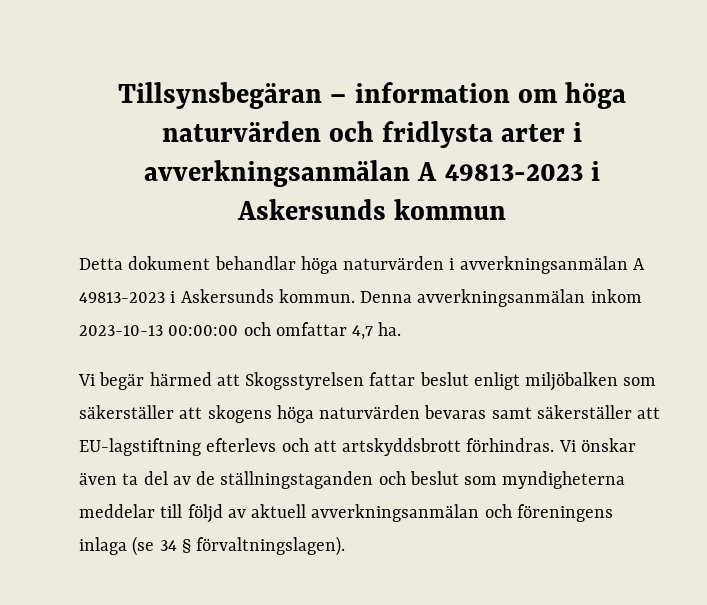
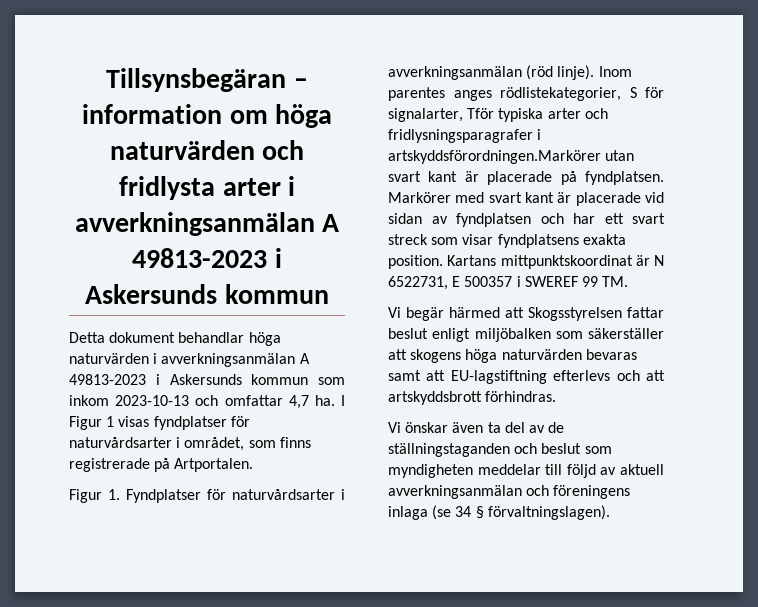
- Detta dokument behandlar höga naturvärden i avverkningsanmälan A 49813-2023 i Askersunds kommun. Denna avverkningsanmälan inkom 2023-10-13 00:00:00 och omfattar 4,7 ha.
+ Detta dokument behandlar höga naturvärden i avverkningsanmälan A 49813-2023 i Askersunds kommun som inkom 2023-10-13 och omfattar 4,7 ha. I Figur 1 visas fyndplatser för naturvårdsarter i området, som finns registrerade på Artportalen.
+ Figur 1. Fyndplatser för naturvårdsarter i avverkningsanmälan (röd linje). Inom parentes anges rödlistekategorier, S för signalarter, Tför typiska arter och fridlysningsparagrafer i artskyddsförordningen.Markörer utan svart kant är placerade på fyndplatsen. Markörer med svart kant är placerade vid sidan av fyndplatsen och har ett svart streck som visar fyndplatsens exakta position. Kartans mittpunktskoordinat är N 6522731, E 500357 i SWEREF 99 TM.
- Vi begär härmed att Skogsstyrelsen fattar beslut enligt miljöbalken som säkerställer att skogens höga naturvärden bevaras samt säkerställer att EU-lagstiftning efterlevs och att artskyddsbrott förhindras. Vi önskar även ta del av de ställningstaganden och beslut som myndigheterna meddelar till följd av aktuell avverkningsanmälan och föreningens inlaga (se 34 § förvaltningslagen).
+ Vi begär härmed att Skogsstyrelsen fattar beslut enligt miljöbalken som säkerställer att skogens höga naturvärden bevaras samt att EU-lagstiftning efterlevs och att artskyddsbrott förhindras.
+ Vi önskar även ta del av de ställningstaganden och beslut som myndigheten meddelar till följd av aktuell avverkningsanmälan och föreningens inlaga (se 34 § förvaltningslagen).

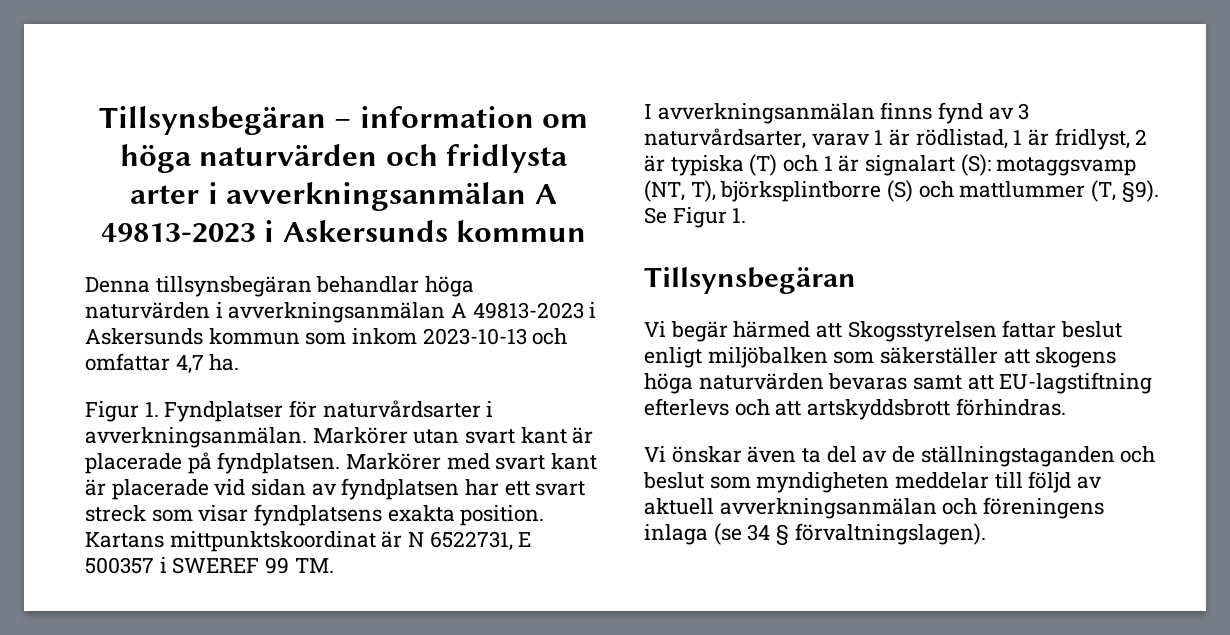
- Detta dokument behandlar höga naturvärden i avverkningsanmälan A 49813-2023 i Askersunds kommun som inkom 2023-10-13 och omfattar 4,7 ha. I Figur 1 visas fyndplatser för naturvårdsarter i området, som finns registrerade på Artportalen.
+ Denna tillsynsbegäran behandlar höga naturvärden i avverkningsanmälan A 49813-2023 i Askersunds kommun som inkom 2023-10-13 och omfattar 4,7 ha.
- Figur 1. Fyndplatser för naturvårdsarter i avverkningsanmälan (röd linje). Inom parentes anges rödlistekategorier, S för signalarter, Tför typiska arter och fridlysningsparagrafer i artskyddsförordningen.Markörer utan svart kant är placerade på fyndplatsen.
+ Figur 1. Fyndplatser för naturvårdsarter i avverkningsanmälan. Markörer utan svart kant är placerade på fyndplatsen.
- Markörer med svart kant är placerade vid sidan av fyndplatsen och har ett svart streck som visar fyndplatsens exakta position.
+ Markörer med svart kant är placerade vid sidan av fyndplatsen har ett svart streck som visar fyndplatsens exakta position.
+ I avverkningsanmälan finns fynd av 3 naturvårdsarter, varav 1 är rödlistad, 1 är fridlyst, 2 är typiska (T) och 1 är signalart (S): motaggsvamp (NT, T), björksplintborre (S) och mattlummer (T, §9). Se Figur 1.
+ Tillsynsbegäran

